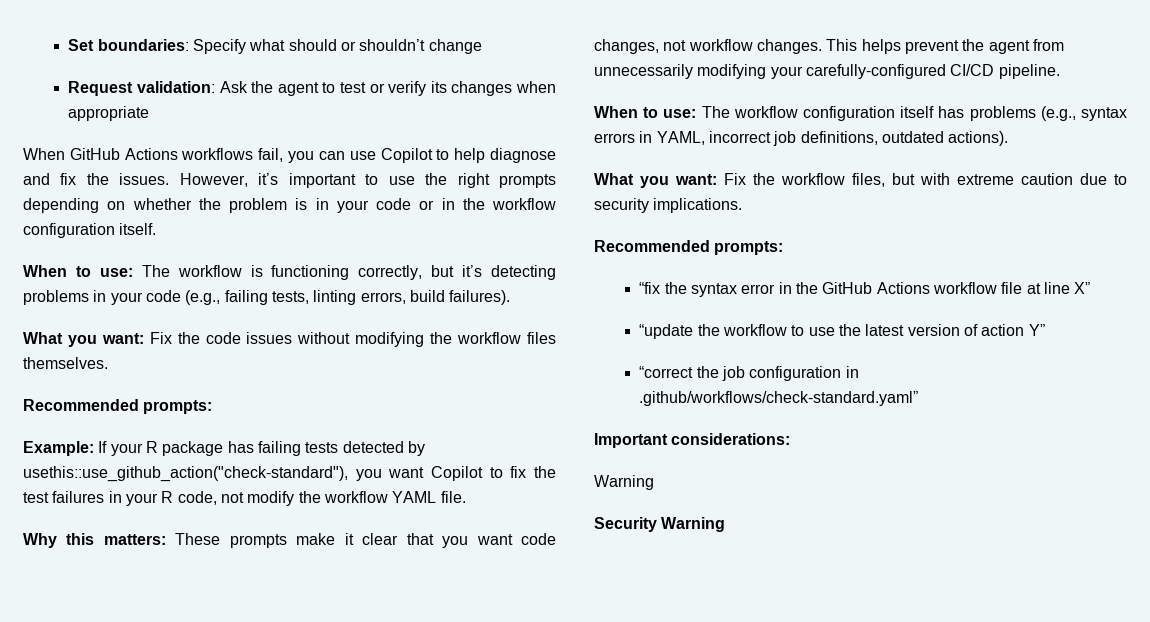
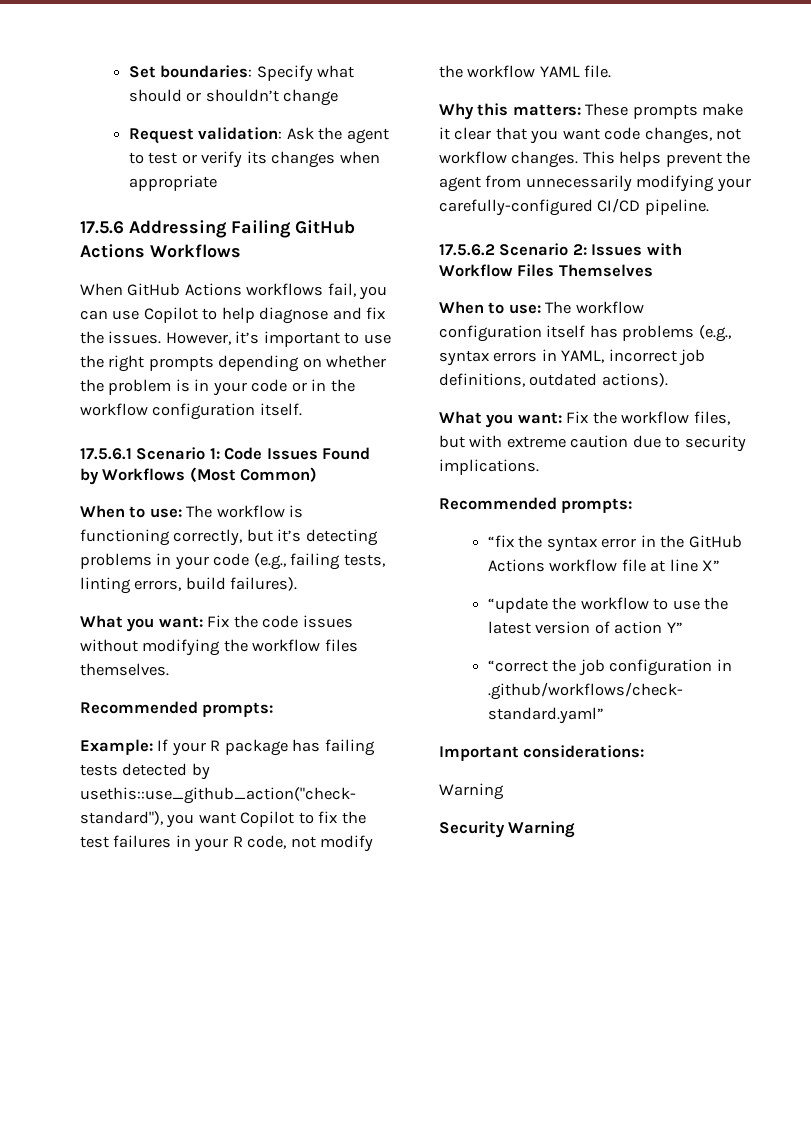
+ 17.5.6 Addressing Failing GitHub Actions Workflows
+ 17.5.6.1 Scenario 1: Code Issues Found by Workflows (Most Common)
+ 17.5.6.2 Scenario 2: Issues with Workflow Files Themselves

